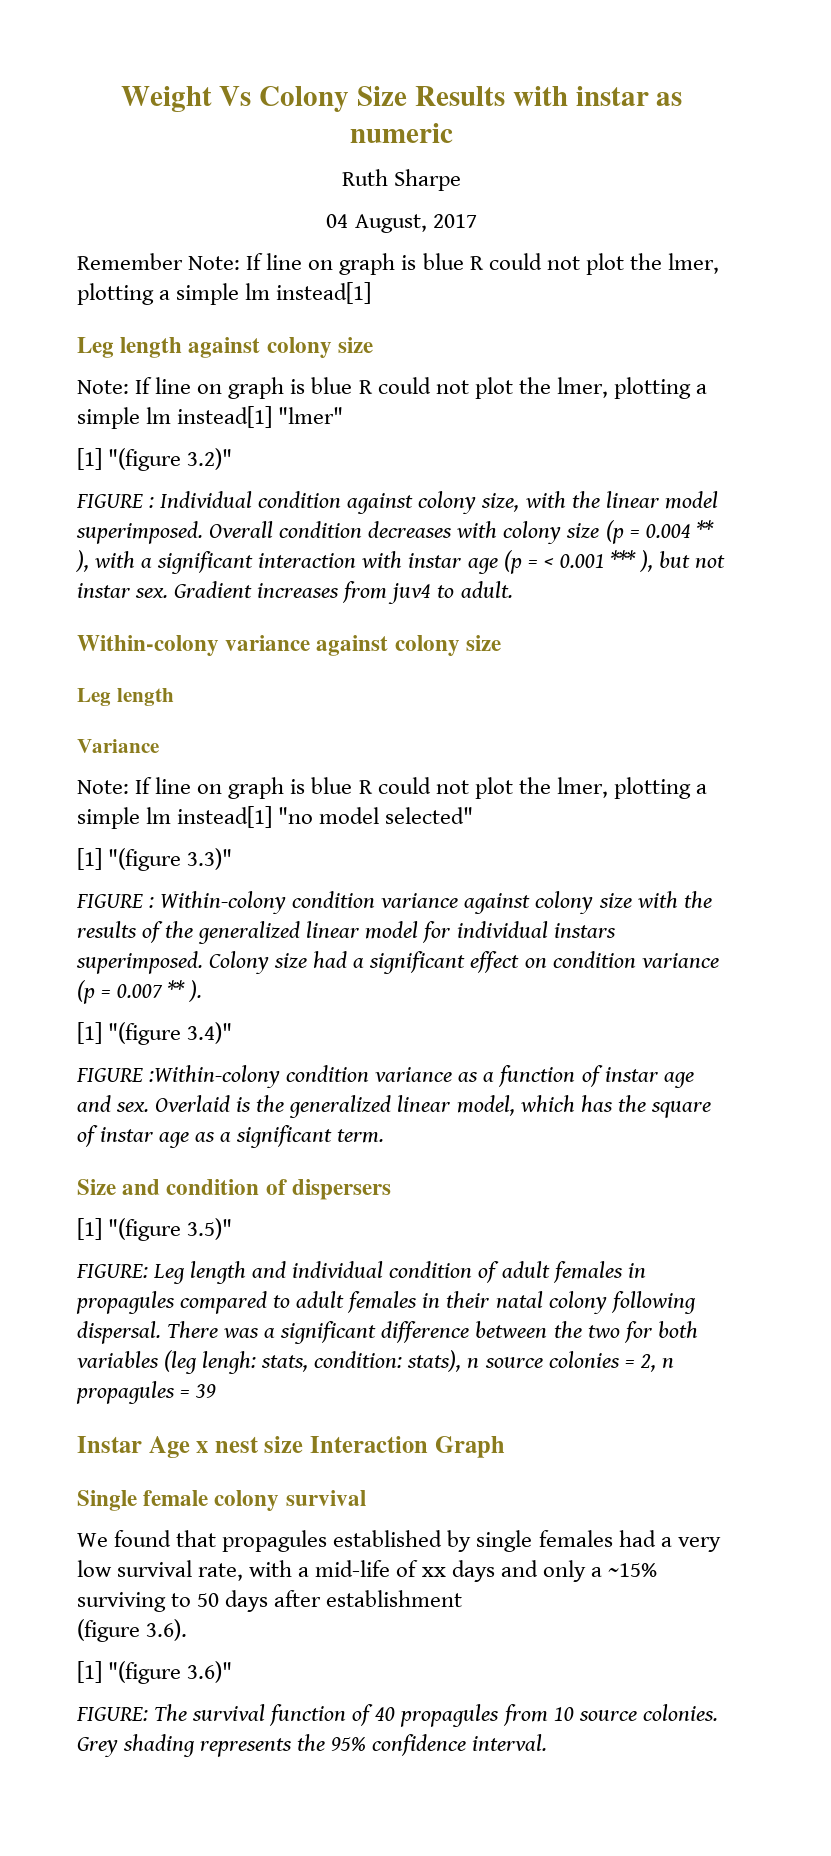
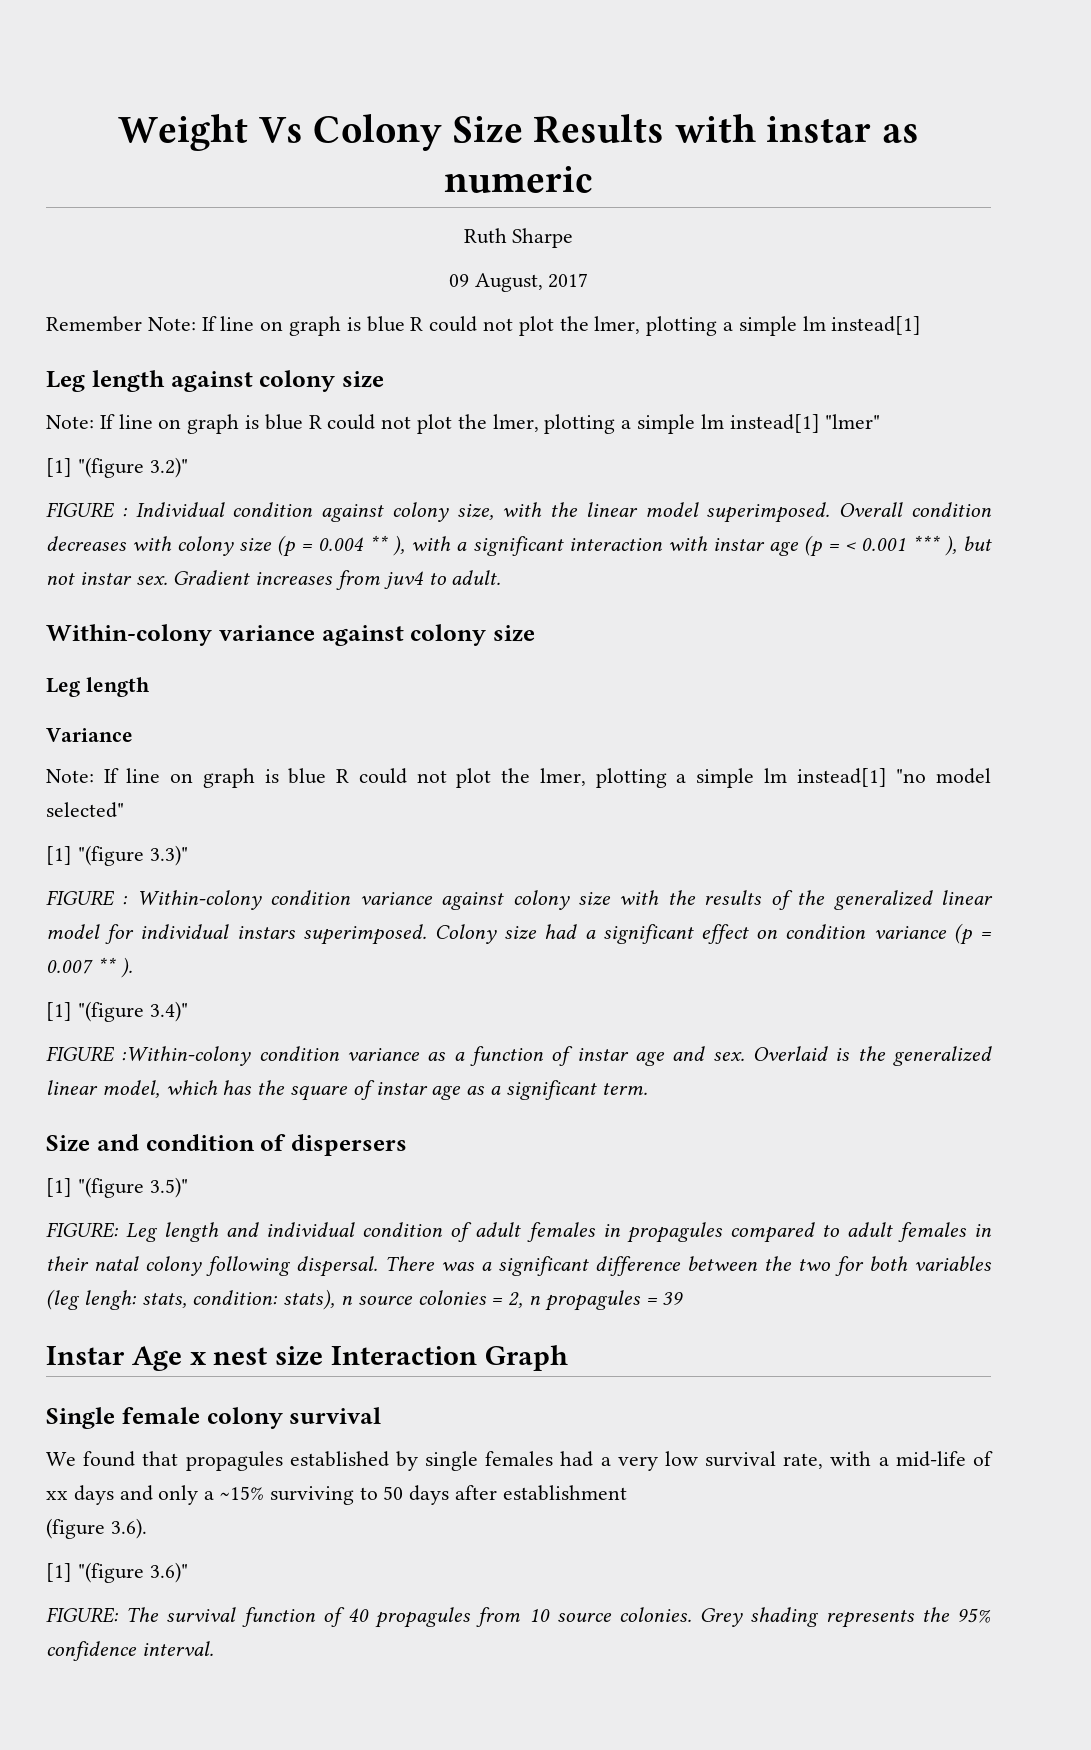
- 04 August, 2017
+ 09 August, 2017

